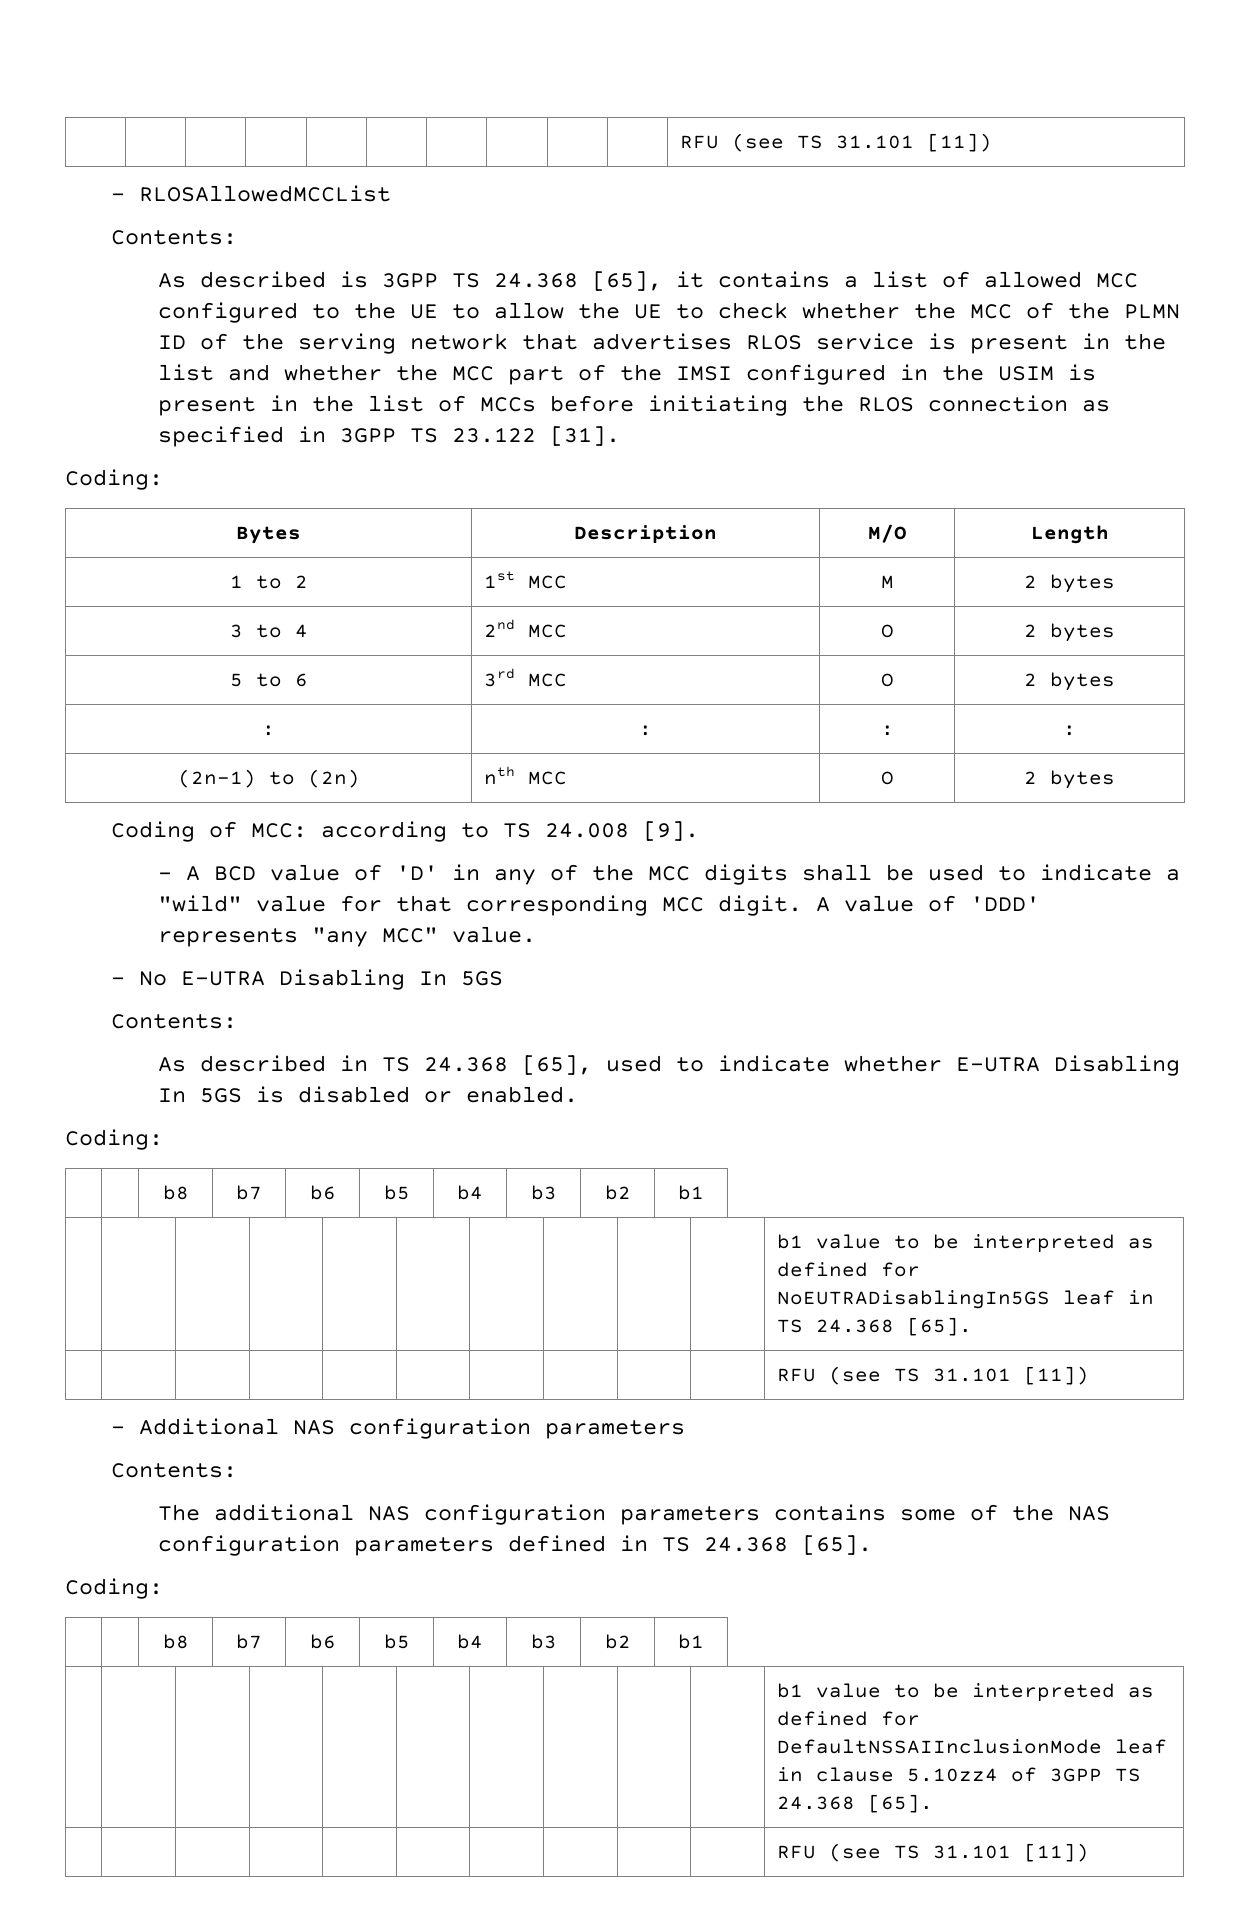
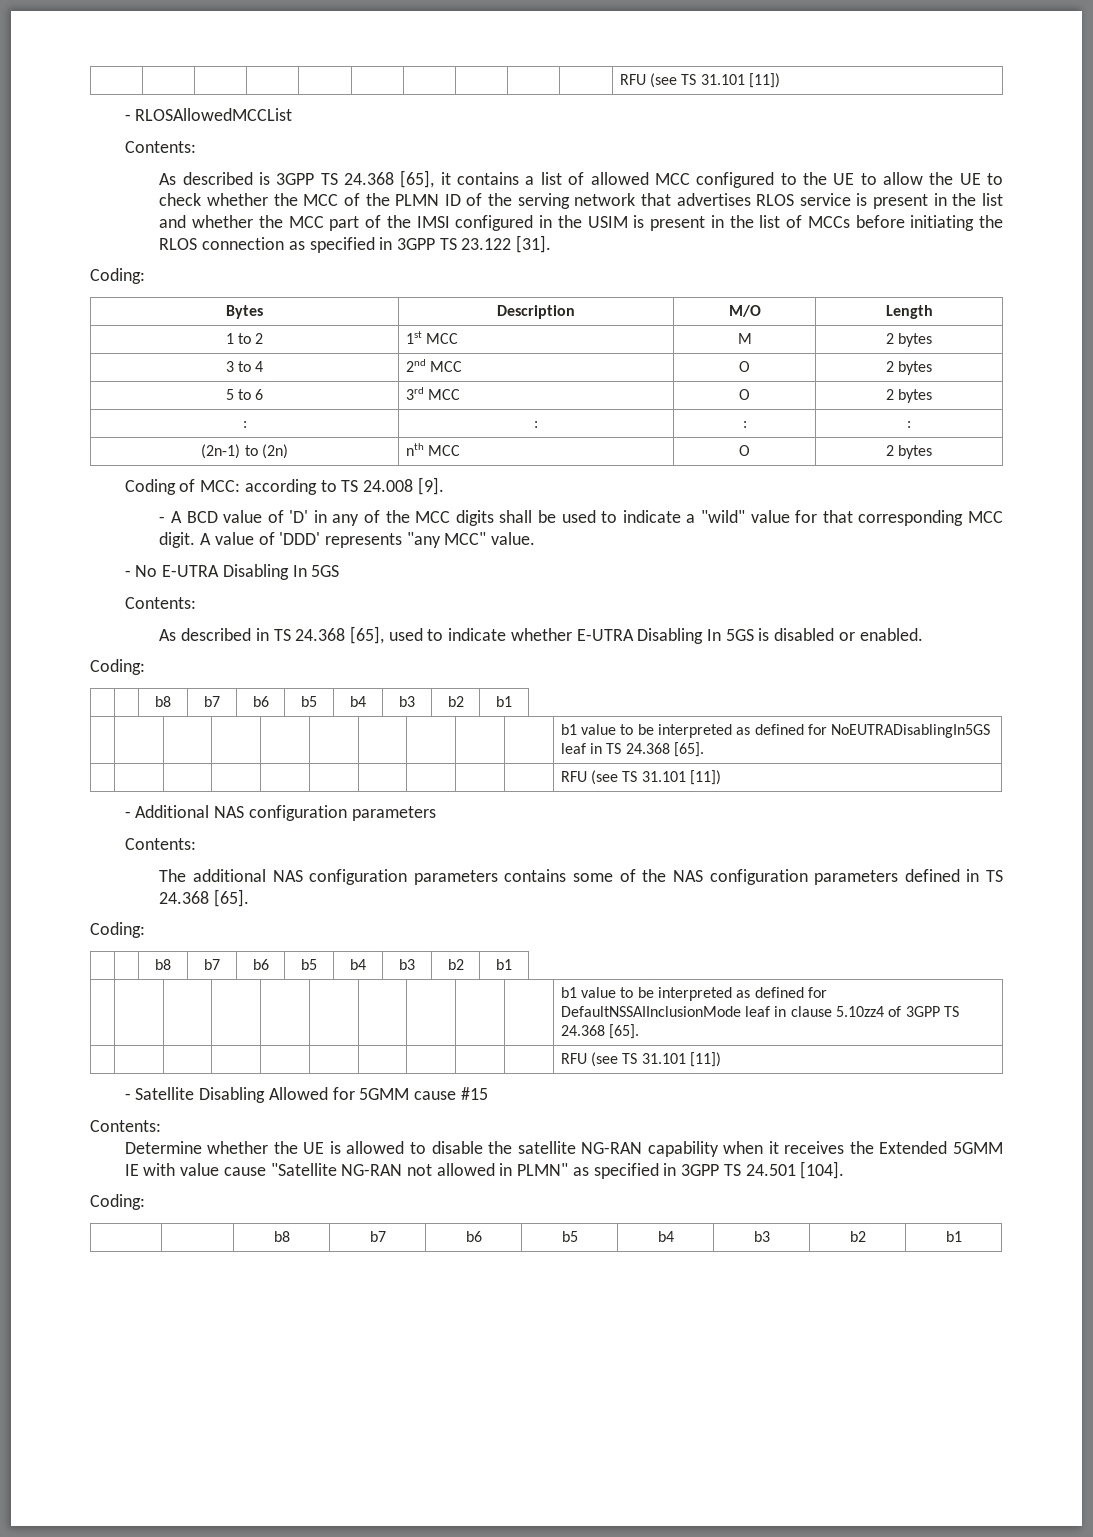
+ - Satellite Disabling Allowed for 5GMM cause #15
+ Contents:
+ Determine whether the UE is allowed to disable the satellite NG-RAN capability when it receives the Extended 5GMM IE with value cause "Satellite NG-RAN not allowed in PLMN" as specified in 3GPP TS 24.501 [104].
+ Coding:
+ | | b8 | b7 | b6 | b5 | b4 | b3 | b2 | b1

